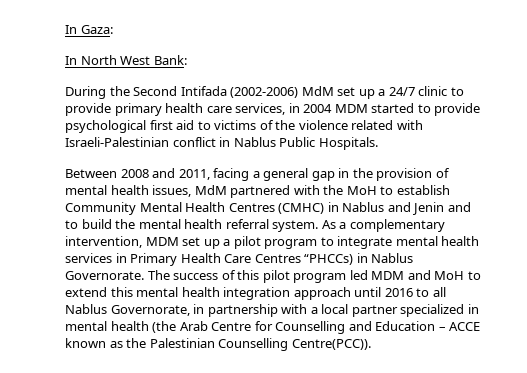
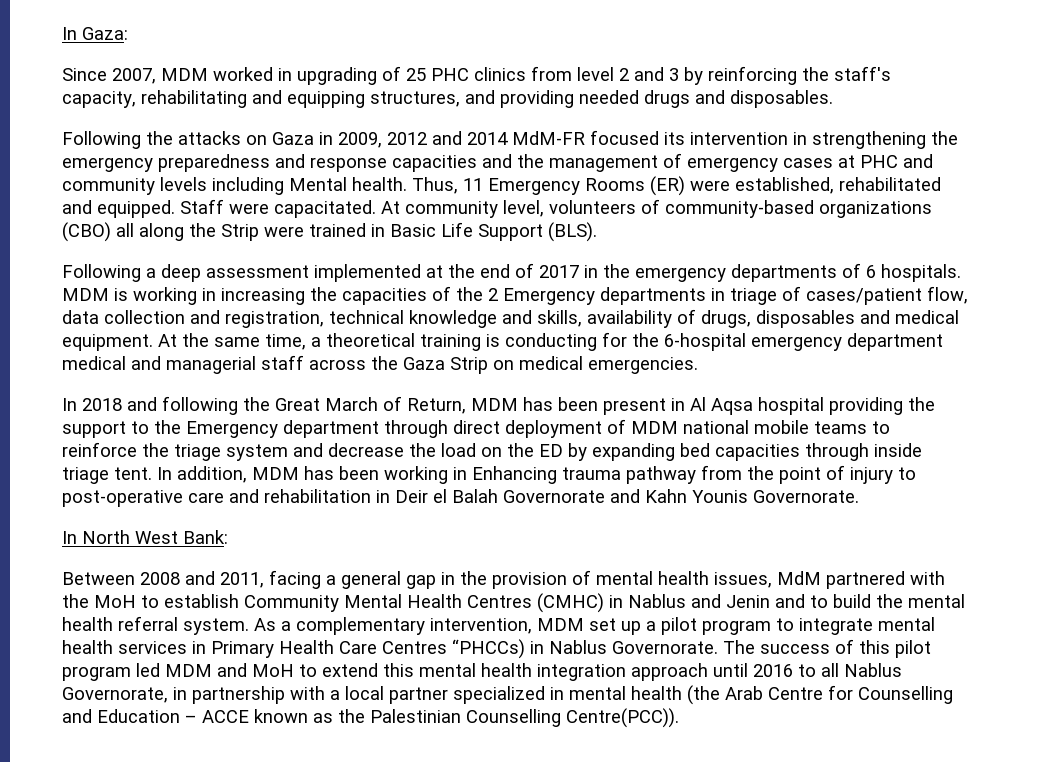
+ Since 2007, MDM worked in upgrading of 25 PHC clinics from level 2 and 3 by reinforcing the staff's capacity, rehabilitating and equipping structures, and providing needed drugs and disposables.
+ Following the attacks on Gaza in 2009, 2012 and 2014 MdM-FR focused its intervention in strengthening the emergency preparedness and response capacities and the management of emergency cases at PHC and community levels including Mental health. Thus, 11 Emergency Rooms (ER) were established, rehabilitated and equipped. Staff were capacitated. At community level, volunteers of community-based organizations (CBO) all along the Strip were trained in Basic Life Support (BLS).
+ Following a deep assessment implemented at the end of 2017 in the emergency departments of 6 hospitals. MDM is working in increasing the capacities of the 2 Emergency departments in triage of cases/patient flow, data collection and registration, technical knowledge and skills, availability of drugs, disposables and medical equipment. At the same time, a theoretical training is conducting for the 6-hospital emergency department medical and managerial staff across the Gaza Strip on medical emergencies.
+ In 2018 and following the Great March of Return, MDM has been present in Al Aqsa hospital providing the support to the Emergency department through direct deployment of MDM national mobile teams to reinforce the triage system and decrease the load on the ED by expanding bed capacities through inside triage tent. In addition, MDM has been working in Enhancing trauma pathway from the point of injury to post-operative care and rehabilitation in Deir el Balah Governorate and Kahn Younis Governorate.
  In North West Bank:
- During the Second Intifada (2002-2006) MdM set up a 24/7 clinic to provide primary health care services, in 2004 MDM started to provide psychological first aid to victims of the violence related with Israeli-Palestinian conflict in Nablus Public Hospitals.

